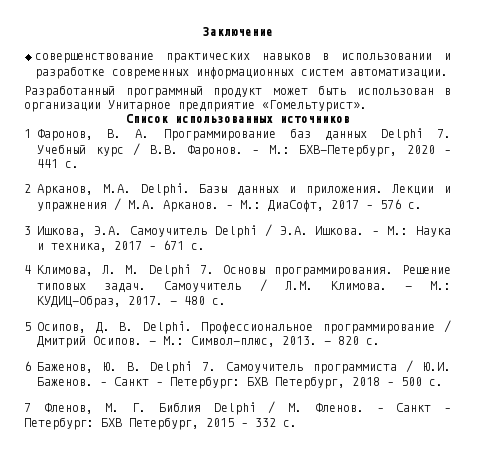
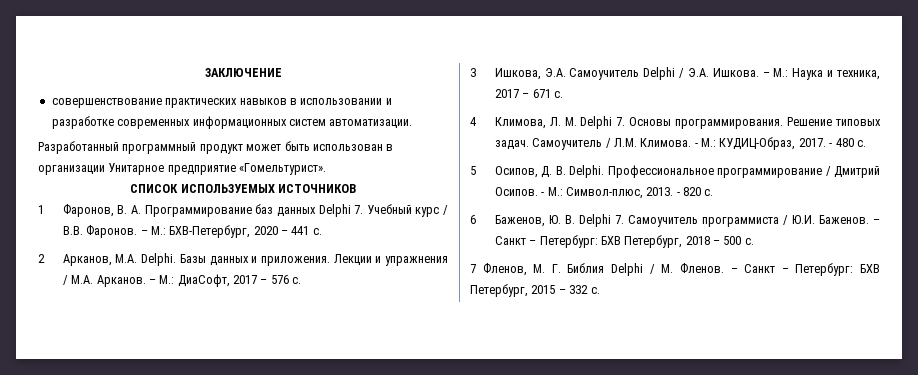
- Заключение
+ ЗАКЛЮЧЕНИЕ
- Список использованных источников
+ СПИСОК ИСПОЛЬЗУЕМЫХ ИСТОЧНИКОВ

